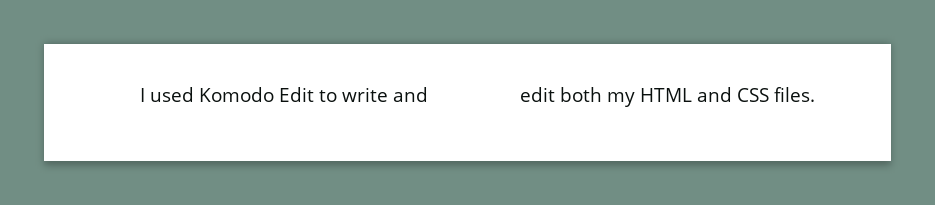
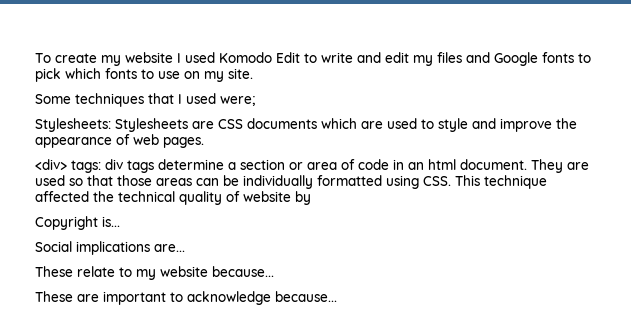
- I used Komodo Edit to write and edit both my HTML and CSS files.
+ To create my website I used Komodo Edit to write and edit my files and Google fonts to pick which fonts to use on my site.
+ Some techniques that I used were;
+ Stylesheets: Stylesheets are CSS documents which are used to style and improve the appearance of web pages.
+ <div> tags: div tags determine a section or area of code in an html document. They are used so that those areas can be individually formatted using CSS. This technique affected the technical quality of website by
+ Copyright is...
+ Social implications are...
+ These relate to my website because...
+ These are important to acknowledge because...

